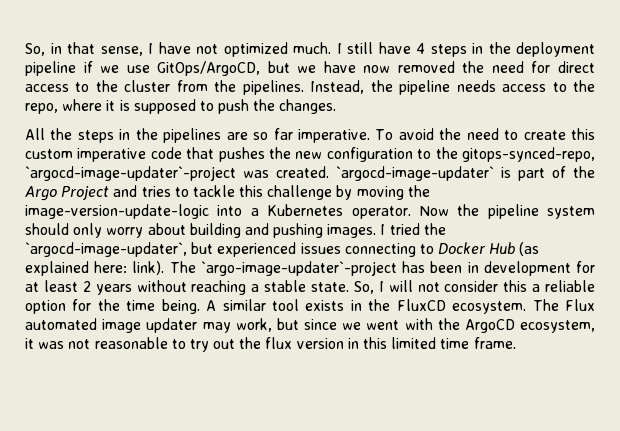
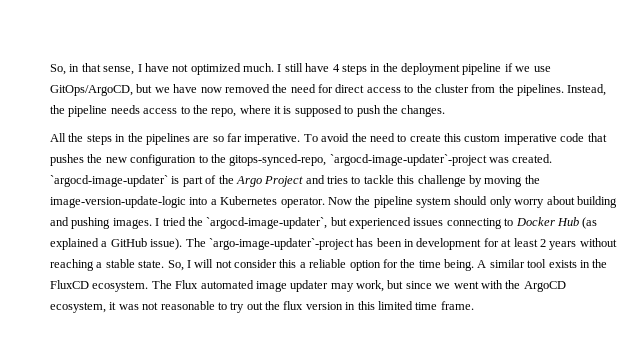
- I tried the `argocd-image-updater`, but experienced issues connecting to Docker Hub (as explained here: link).
+ I tried the `argocd-image-updater`, but experienced issues connecting to Docker Hub (as explained a GitHub issue).

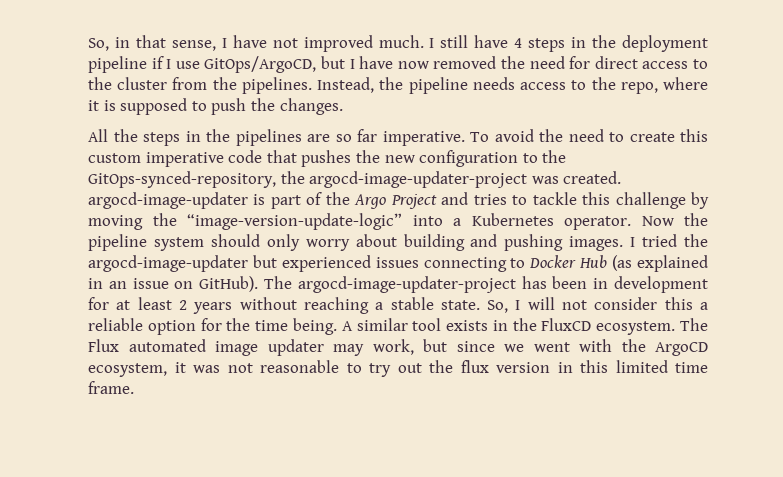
- So, in that sense, I have not optimized much.
+ So, in that sense, I have not improved much.
- I still have 4 steps in the deployment pipeline if we use GitOps/ArgoCD, but we have now removed the need for direct access to the cluster from the pipelines.
+ I still have 4 steps in the deployment pipeline if I use GitOps/ArgoCD, but I have now removed the need for direct access to the cluster from the pipelines.
- To avoid the need to create this custom imperative code that pushes the new configuration to the gitops-synced-repo, `argocd-image-updater`-project was created. `argocd-image-updater` is part of the Argo Project and tries to tackle this challenge by moving the image-version-update-logic into a Kubernetes operator.
+ To avoid the need to create this custom imperative code that pushes the new configuration to the GitOps-synced-repository, the argocd-image-updater-project was created. argocd-image-updater is part of the Argo Project and tries to tackle this challenge by moving the “image-version-update-logic” into a Kubernetes operator.
- I tried the `argocd-image-updater`, but experienced issues connecting to Docker Hub (as explained a GitHub issue). The `argo-image-updater`-project has been in development for at least 2 years without reaching a stable state.
+ I tried the argocd-image-updater but experienced issues connecting to Docker Hub (as explained in an issue on GitHub). The argocd-image-updater-project has been in development for at least 2 years without reaching a stable state.

